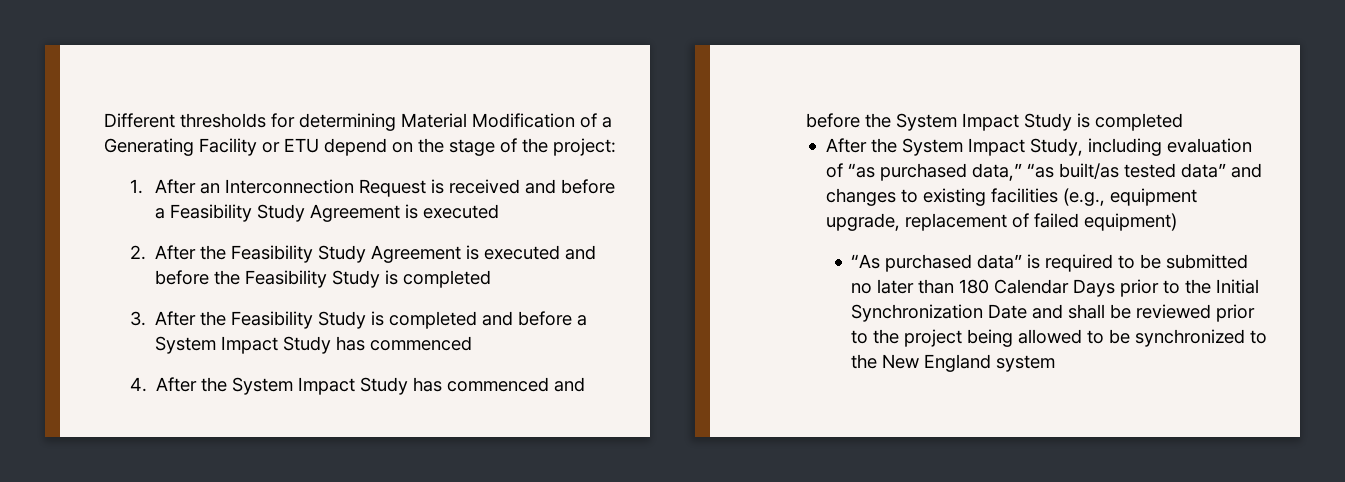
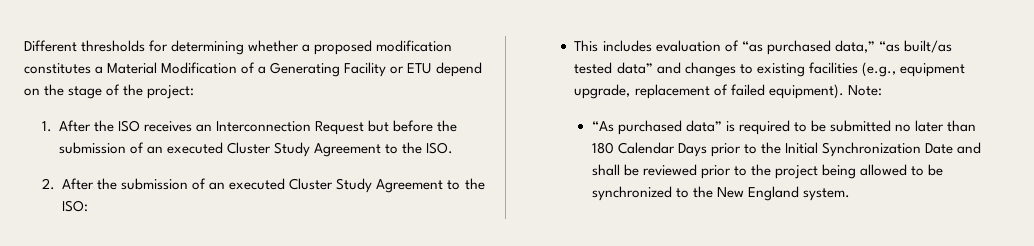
- Different thresholds for determining Material Modification of a Generating Facility or ETU depend on the stage of the project:
+ Different thresholds for determining whether a proposed modification constitutes a Material Modification of a Generating Facility or ETU depend on the stage of the project:
- 1. After an Interconnection Request is received and before a Feasibility Study Agreement is executed
- 2. After the Feasibility Study Agreement is executed and before the Feasibility Study is completed
- 3. After the Feasibility Study is completed and before a System Impact Study has commenced
- 4. After the System Impact Study has commenced and before the System Impact Study is completed
- After the System Impact Study, including evaluation of “as purchased data,” “as built/as tested data” and changes to existing facilities (e.g., equipment upgrade, replacement of failed equipment)
+ 1. After the ISO receives an Interconnection Request but before the submission of an executed Cluster Study Agreement to the ISO.
+ 2. After the submission of an executed Cluster Study Agreement to the ISO:
+ This includes evaluation of “as purchased data,” “as built/as tested data” and changes to existing facilities (e.g., equipment upgrade, replacement of failed equipment). Note:
- “As purchased data” is required to be submitted no later than 180 Calendar Days prior to the Initial Synchronization Date and shall be reviewed prior to the project being allowed to be synchronized to the New England system
+ “As purchased data” is required to be submitted no later than 180 Calendar Days prior to the Initial Synchronization Date and shall be reviewed prior to the project being allowed to be synchronized to the New England system.

